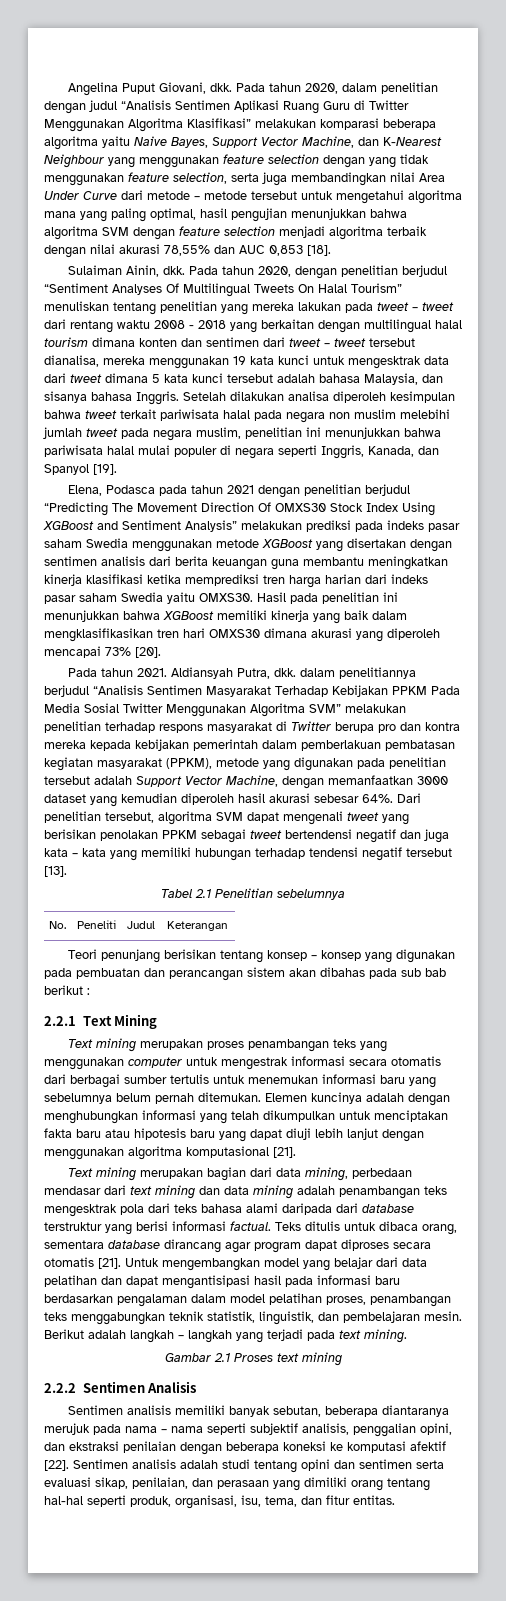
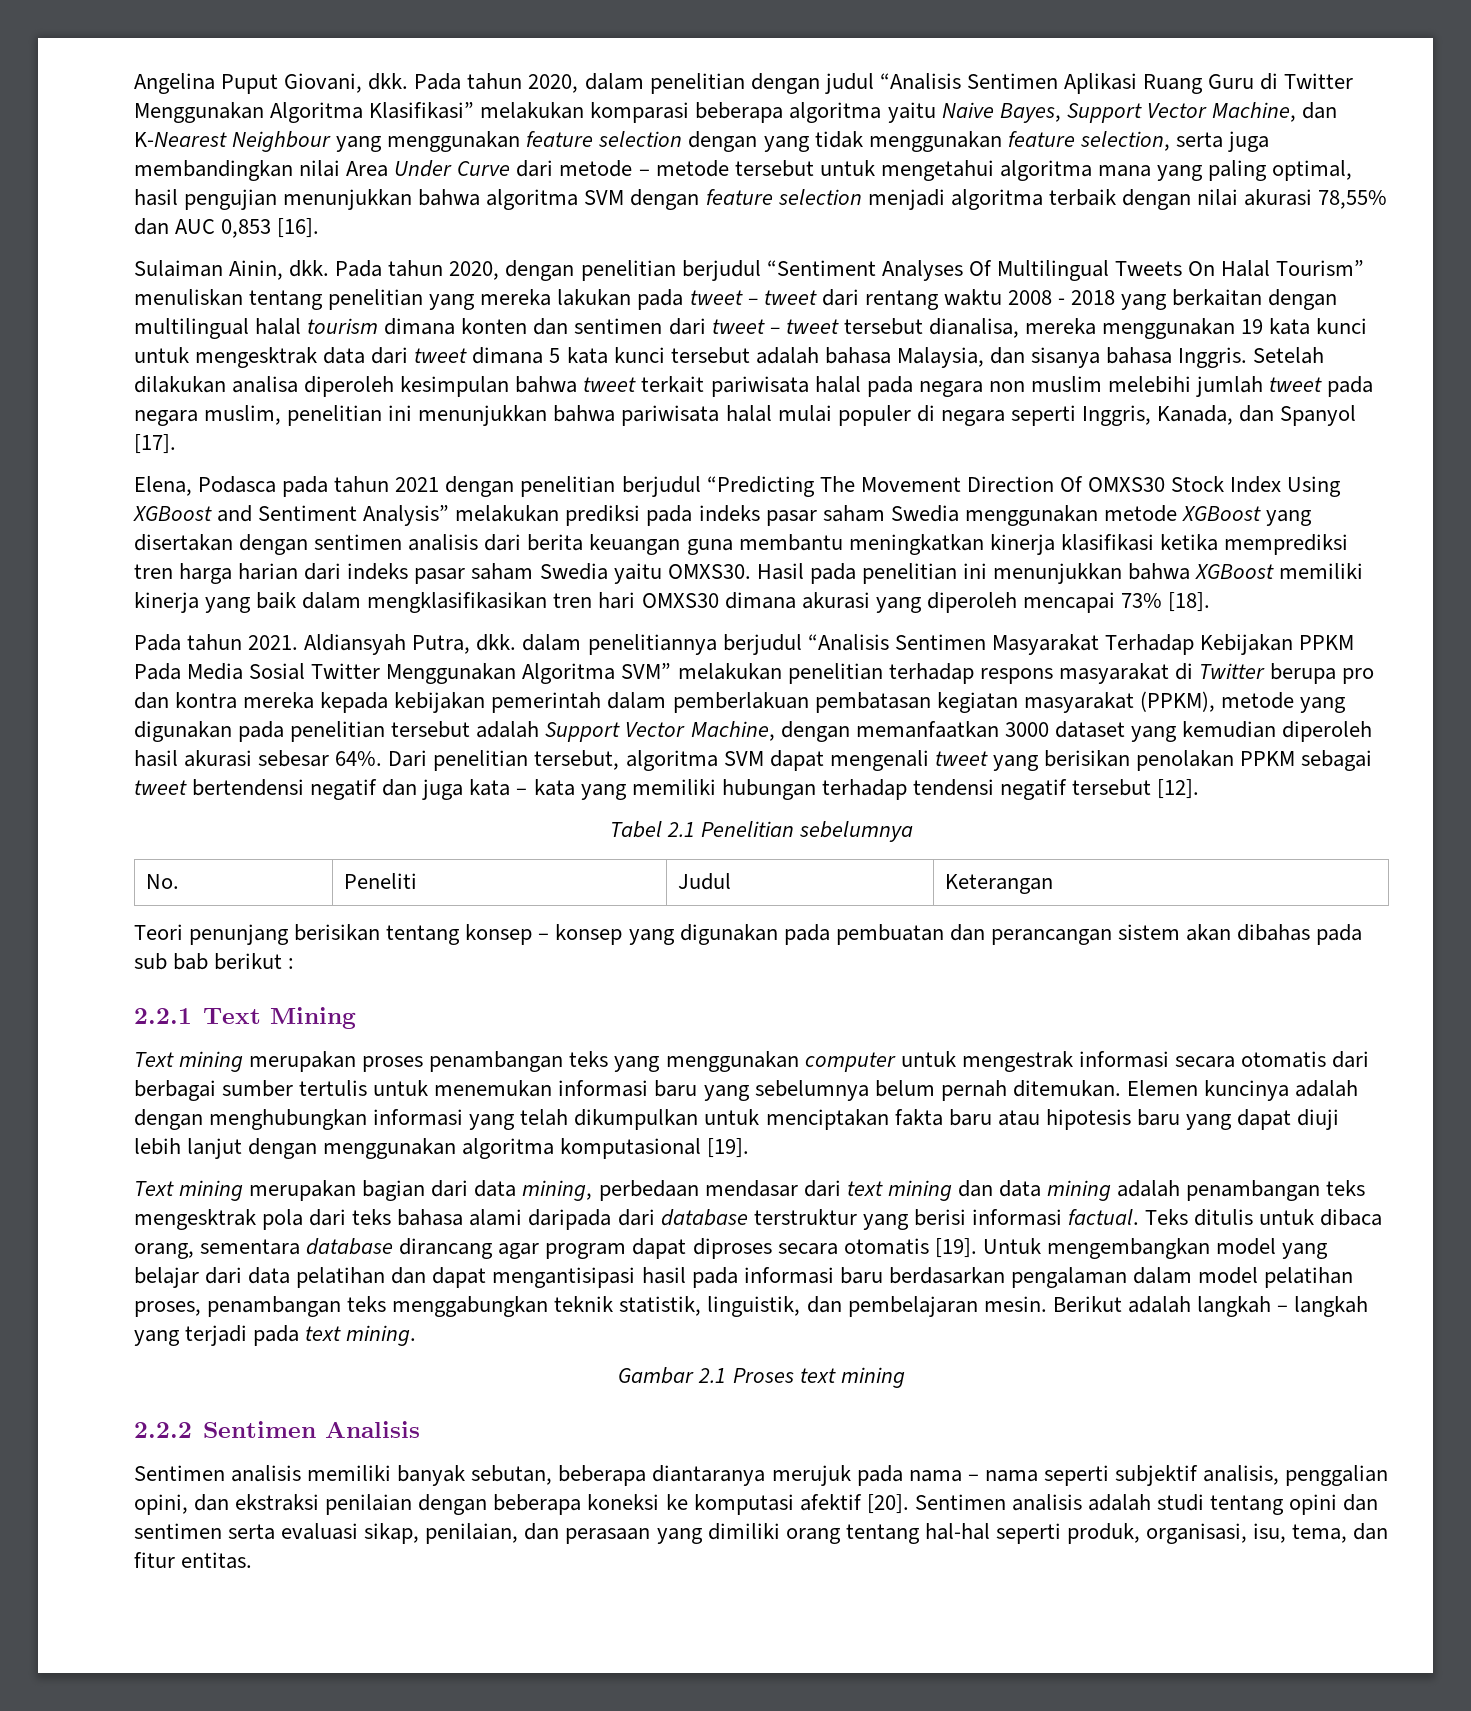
- Pada tahun 2020, dalam penelitian dengan judul “Analisis Sentimen Aplikasi Ruang Guru di Twitter Menggunakan Algoritma Klasifikasi” melakukan komparasi beberapa algoritma yaitu Naive Bayes, Support Vector Machine, dan K-Nearest Neighbour yang menggunakan feature selection dengan yang tidak menggunakan feature selection, serta juga membandingkan nilai Area Under Curve dari metode – metode tersebut untuk mengetahui algoritma mana yang paling optimal, hasil pengujian menunjukkan bahwa algoritma SVM dengan feature selection menjadi algoritma terbaik dengan nilai akurasi 78,55% dan AUC 0,853 [18].
+ Pada tahun 2020, dalam penelitian dengan judul “Analisis Sentimen Aplikasi Ruang Guru di Twitter Menggunakan Algoritma Klasifikasi” melakukan komparasi beberapa algoritma yaitu Naive Bayes, Support Vector Machine, dan K-Nearest Neighbour yang menggunakan feature selection dengan yang tidak menggunakan feature selection, serta juga membandingkan nilai Area Under Curve dari metode – metode tersebut untuk mengetahui algoritma mana yang paling optimal, hasil pengujian menunjukkan bahwa algoritma SVM dengan feature selection menjadi algoritma terbaik dengan nilai akurasi 78,55% dan AUC 0,853 [16].
- Setelah dilakukan analisa diperoleh kesimpulan bahwa tweet terkait pariwisata halal pada negara non muslim melebihi jumlah tweet pada negara muslim, penelitian ini menunjukkan bahwa pariwisata halal mulai populer di negara seperti Inggris, Kanada, dan Spanyol [19].
+ Setelah dilakukan analisa diperoleh kesimpulan bahwa tweet terkait pariwisata halal pada negara non muslim melebihi jumlah tweet pada negara muslim, penelitian ini menunjukkan bahwa pariwisata halal mulai populer di negara seperti Inggris, Kanada, dan Spanyol [17].
- Hasil pada penelitian ini menunjukkan bahwa XGBoost memiliki kinerja yang baik dalam mengklasifikasikan tren hari OMXS30 dimana akurasi yang diperoleh mencapai 73% [20].
+ Hasil pada penelitian ini menunjukkan bahwa XGBoost memiliki kinerja yang baik dalam mengklasifikasikan tren hari OMXS30 dimana akurasi yang diperoleh mencapai 73% [18].
- Dari penelitian tersebut, algoritma SVM dapat mengenali tweet yang berisikan penolakan PPKM sebagai tweet bertendensi negatif dan juga kata – kata yang memiliki hubungan terhadap tendensi negatif tersebut [13].
+ Dari penelitian tersebut, algoritma SVM dapat mengenali tweet yang berisikan penolakan PPKM sebagai tweet bertendensi negatif dan juga kata – kata yang memiliki hubungan terhadap tendensi negatif tersebut [12].
- Elemen kuncinya adalah dengan menghubungkan informasi yang telah dikumpulkan untuk menciptakan fakta baru atau hipotesis baru yang dapat diuji lebih lanjut dengan menggunakan algoritma komputasional [21].
+ Elemen kuncinya adalah dengan menghubungkan informasi yang telah dikumpulkan untuk menciptakan fakta baru atau hipotesis baru yang dapat diuji lebih lanjut dengan menggunakan algoritma komputasional [19].
- Teks ditulis untuk dibaca orang, sementara database dirancang agar program dapat diproses secara otomatis [21].
+ Teks ditulis untuk dibaca orang, sementara database dirancang agar program dapat diproses secara otomatis [19].
- Sentimen analisis memiliki banyak sebutan, beberapa diantaranya merujuk pada nama – nama seperti subjektif analisis, penggalian opini, dan ekstraksi penilaian dengan beberapa koneksi ke komputasi afektif [22].
+ Sentimen analisis memiliki banyak sebutan, beberapa diantaranya merujuk pada nama – nama seperti subjektif analisis, penggalian opini, dan ekstraksi penilaian dengan beberapa koneksi ke komputasi afektif [20].

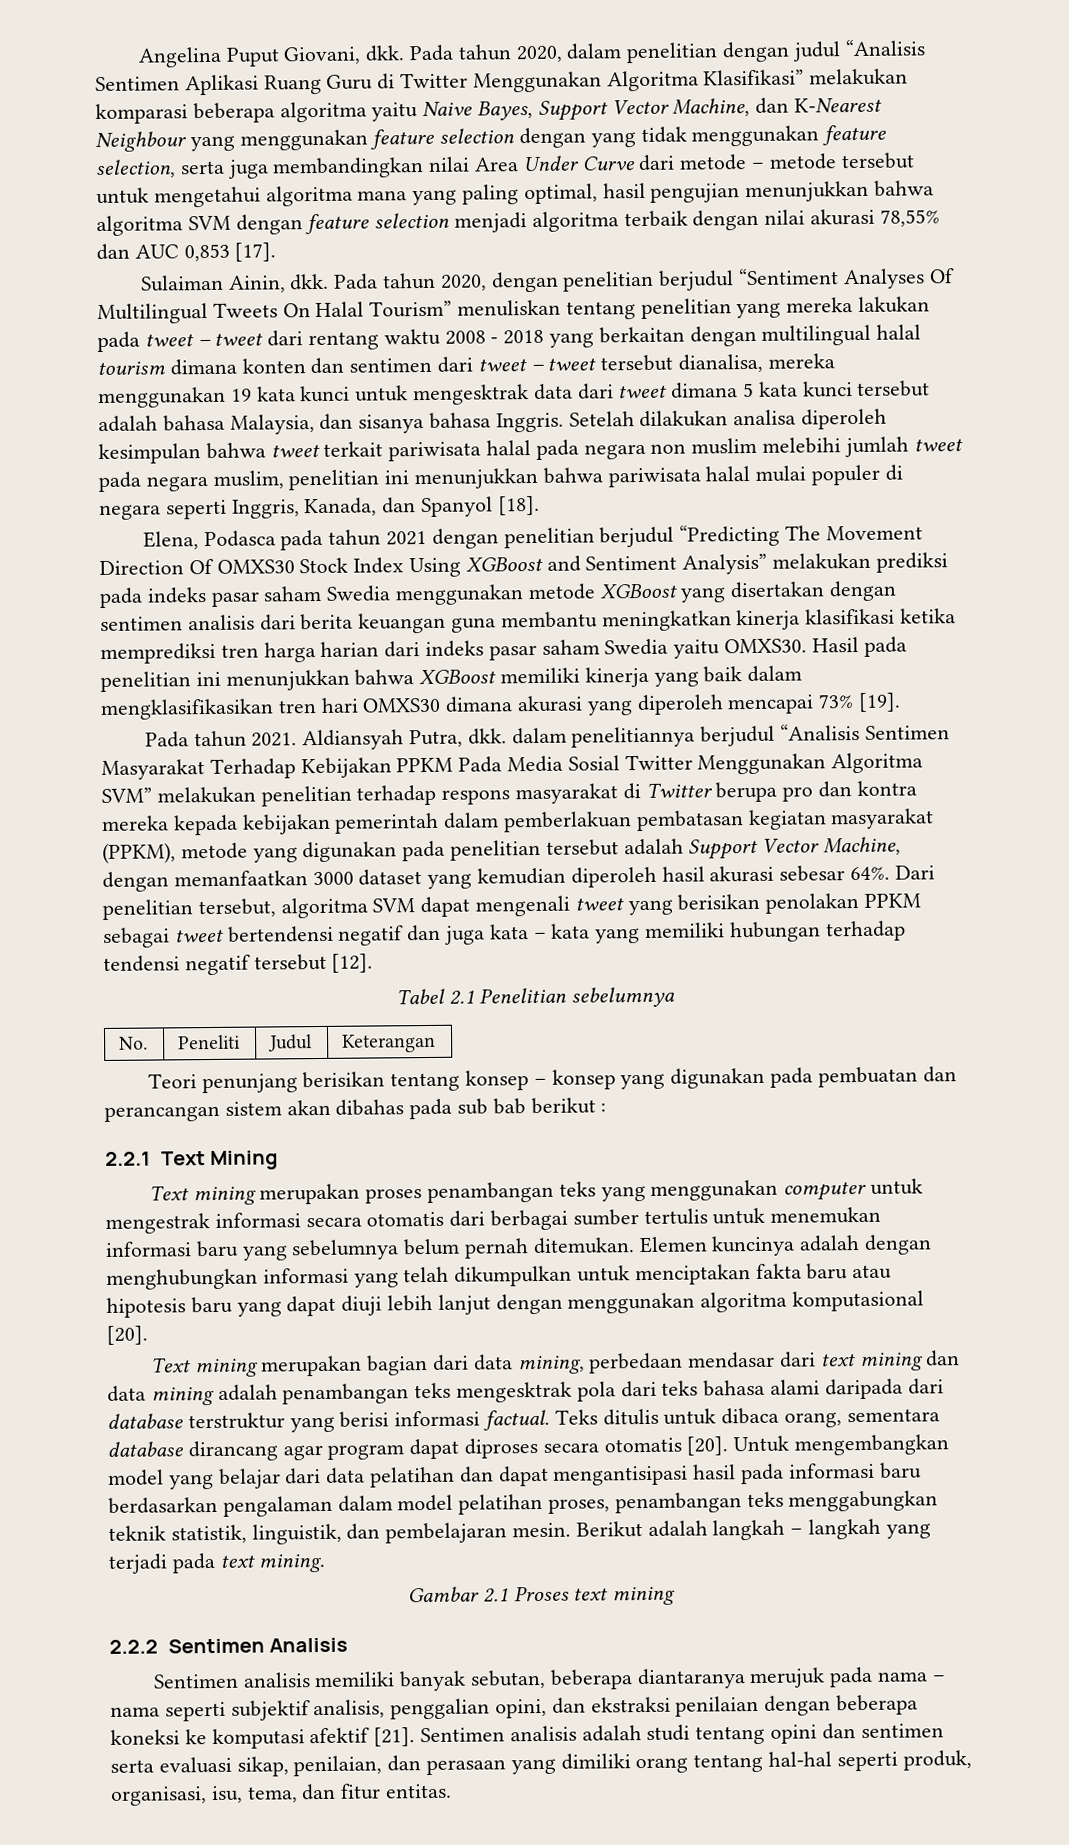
- Pada tahun 2020, dalam penelitian dengan judul “Analisis Sentimen Aplikasi Ruang Guru di Twitter Menggunakan Algoritma Klasifikasi” melakukan komparasi beberapa algoritma yaitu Naive Bayes, Support Vector Machine, dan K-Nearest Neighbour yang menggunakan feature selection dengan yang tidak menggunakan feature selection, serta juga membandingkan nilai Area Under Curve dari metode – metode tersebut untuk mengetahui algoritma mana yang paling optimal, hasil pengujian menunjukkan bahwa algoritma SVM dengan feature selection menjadi algoritma terbaik dengan nilai akurasi 78,55% dan AUC 0,853 [16].
+ Pada tahun 2020, dalam penelitian dengan judul “Analisis Sentimen Aplikasi Ruang Guru di Twitter Menggunakan Algoritma Klasifikasi” melakukan komparasi beberapa algoritma yaitu Naive Bayes, Support Vector Machine, dan K-Nearest Neighbour yang menggunakan feature selection dengan yang tidak menggunakan feature selection, serta juga membandingkan nilai Area Under Curve dari metode – metode tersebut untuk mengetahui algoritma mana yang paling optimal, hasil pengujian menunjukkan bahwa algoritma SVM dengan feature selection menjadi algoritma terbaik dengan nilai akurasi 78,55% dan AUC 0,853 [17].
- Setelah dilakukan analisa diperoleh kesimpulan bahwa tweet terkait pariwisata halal pada negara non muslim melebihi jumlah tweet pada negara muslim, penelitian ini menunjukkan bahwa pariwisata halal mulai populer di negara seperti Inggris, Kanada, dan Spanyol [17].
+ Setelah dilakukan analisa diperoleh kesimpulan bahwa tweet terkait pariwisata halal pada negara non muslim melebihi jumlah tweet pada negara muslim, penelitian ini menunjukkan bahwa pariwisata halal mulai populer di negara seperti Inggris, Kanada, dan Spanyol [18].
- Hasil pada penelitian ini menunjukkan bahwa XGBoost memiliki kinerja yang baik dalam mengklasifikasikan tren hari OMXS30 dimana akurasi yang diperoleh mencapai 73% [18].
+ Hasil pada penelitian ini menunjukkan bahwa XGBoost memiliki kinerja yang baik dalam mengklasifikasikan tren hari OMXS30 dimana akurasi yang diperoleh mencapai 73% [19].
- Elemen kuncinya adalah dengan menghubungkan informasi yang telah dikumpulkan untuk menciptakan fakta baru atau hipotesis baru yang dapat diuji lebih lanjut dengan menggunakan algoritma komputasional [19].
+ Elemen kuncinya adalah dengan menghubungkan informasi yang telah dikumpulkan untuk menciptakan fakta baru atau hipotesis baru yang dapat diuji lebih lanjut dengan menggunakan algoritma komputasional [20].
- Teks ditulis untuk dibaca orang, sementara database dirancang agar program dapat diproses secara otomatis [19].
+ Teks ditulis untuk dibaca orang, sementara database dirancang agar program dapat diproses secara otomatis [20].
- Sentimen analisis memiliki banyak sebutan, beberapa diantaranya merujuk pada nama – nama seperti subjektif analisis, penggalian opini, dan ekstraksi penilaian dengan beberapa koneksi ke komputasi afektif [20].
+ Sentimen analisis memiliki banyak sebutan, beberapa diantaranya merujuk pada nama – nama seperti subjektif analisis, penggalian opini, dan ekstraksi penilaian dengan beberapa koneksi ke komputasi afektif [21].

